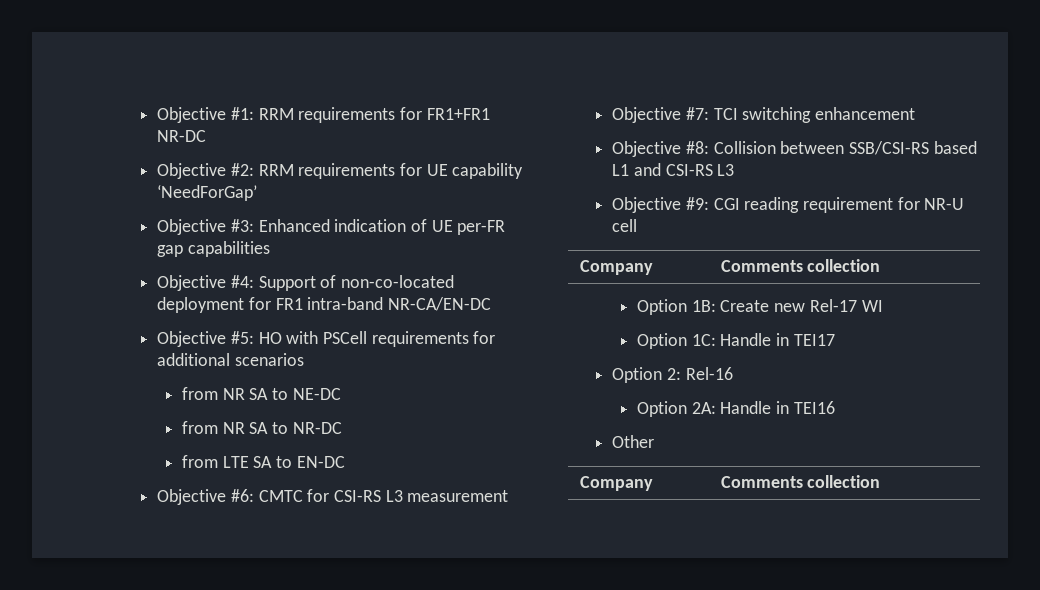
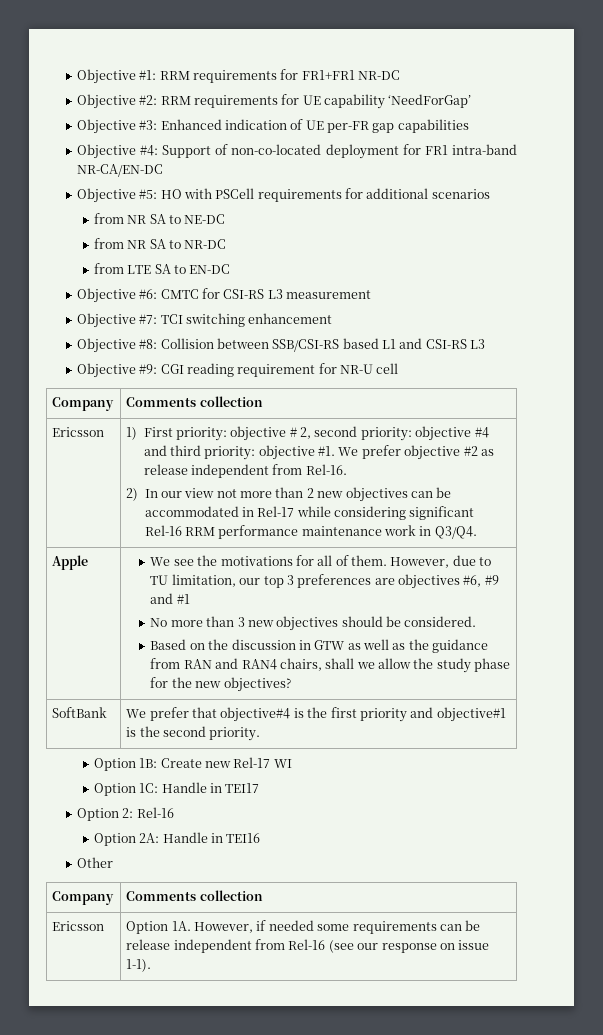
+ Ericsson | 1) First priority: objective # 2, second priority: objective #4 and third priority: objective #1. We prefer objective #2 as release independent from Rel-16.
+ 2) In our view not more than 2 new objectives can be accommodated in Rel-17 while considering significant Rel-16 RRM performance maintenance work in Q3/Q4.
+ Apple | We see the motivations for all of them. However, due to TU limitation, our top 3 preferences are objectives #6, #9 and #1
+ No more than 3 new objectives should be considered.
+ Based on the discussion in GTW as well as the guidance from RAN and RAN4 chairs, shall we allow the study phase for the new objectives?
+ SoftBank | We prefer that objective#4 is the first priority and objective#1 is the second priority.
+ Ericsson | Option 1A. However, if needed some requirements can be release independent from Rel-16 (see our response on issue 1-1).

